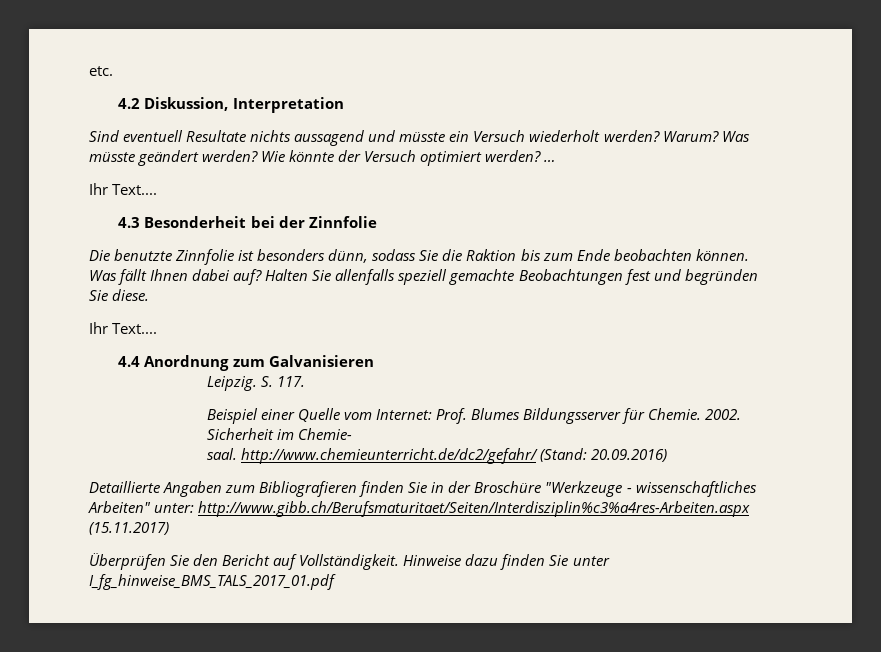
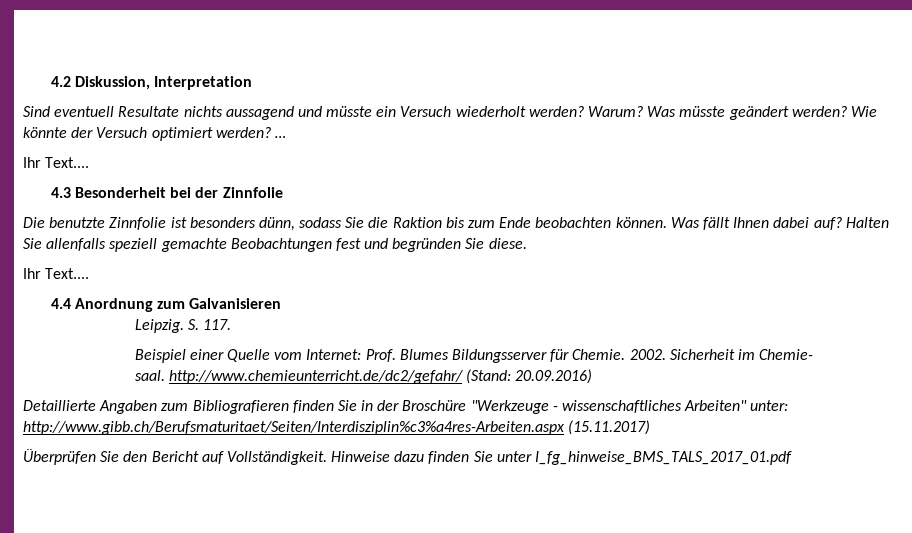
- etc.

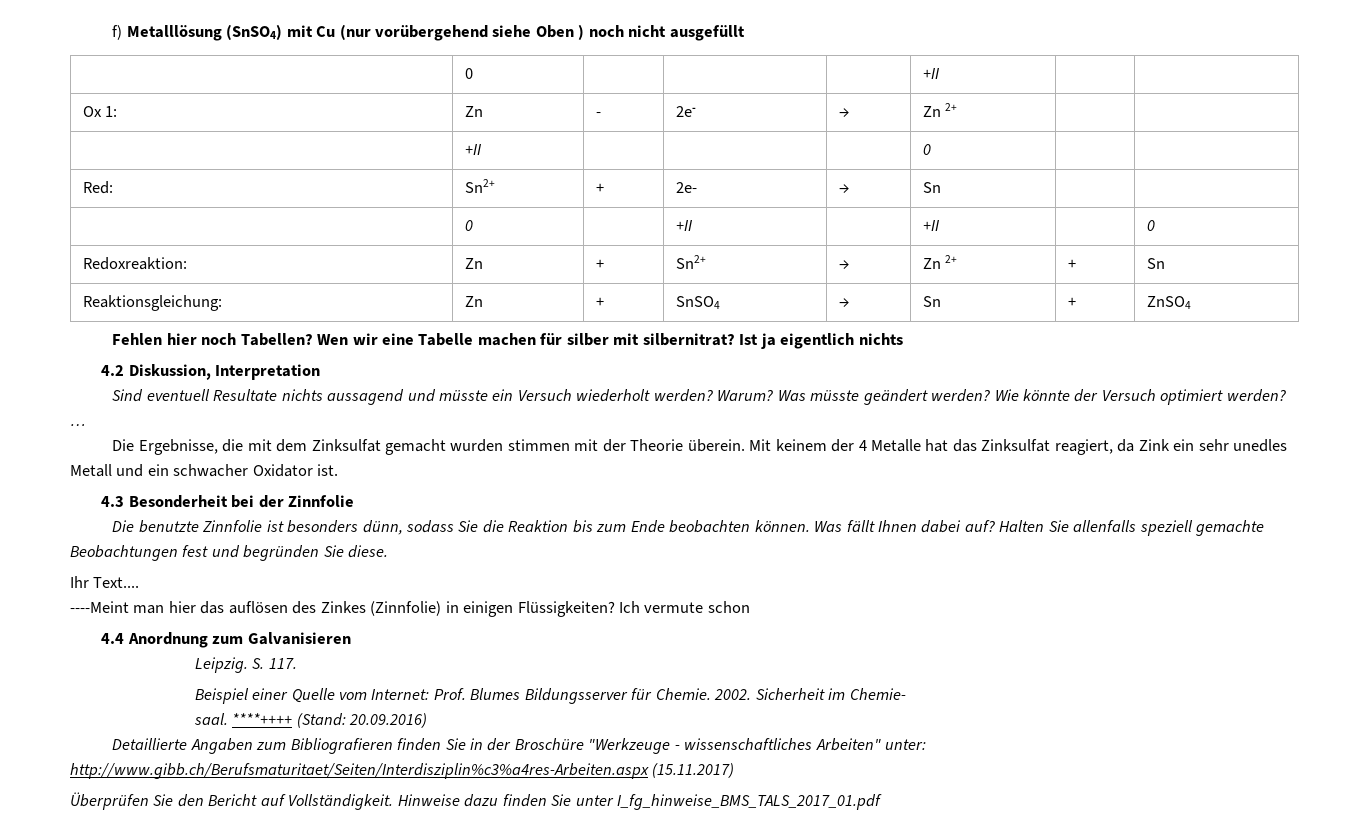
+ f) Metalllösung (SnSO4) mit Cu (nur vorübergehend siehe Oben ) noch nicht ausgefüllt
+ | 0 | | | | +II | |
+ Ox 1: | Zn | - | 2e- | → | Zn 2+ | |
+ | +II | | | | 0 | |
+ Red: | Sn2+ | + | 2e- | → | Sn | |
+ | 0 | | +II | | +II | | 0
+ Redoxreaktion: | Zn | + | Sn2+ | → | Zn 2+ | + | Sn
+ Reaktionsgleichung: | Zn | + | SnSO4 | → | Sn | + | ZnSO4
+ Fehlen hier noch Tabellen? Wen wir eine Tabelle machen für silber mit silbernitrat? Ist ja eigentlich nichts
  …
- Ihr Text....
+ Die Ergebnisse, die mit dem Zinksulfat gemacht wurden stimmen mit der Theorie überein. Mit keinem der 4 Metalle hat das Zinksulfat reagiert, da Zink ein sehr unedles Metall und ein schwacher Oxidator ist.
- Die benutzte Zinnfolie ist besonders dünn, sodass Sie die Raktion bis zum Ende beobachten können.
+ Die benutzte Zinnfolie ist besonders dünn, sodass Sie die Reaktion bis zum Ende beobachten können.
+ ----Meint man hier das auflösen des Zinkes (Zinnfolie) in einigen Flüssigkeiten? Ich vermute schon
- saal. http://www.chemieunterricht.de/dc2/gefahr/ (Stand: 20.09.2016)
+ saal. ****++++ (Stand: 20.09.2016)

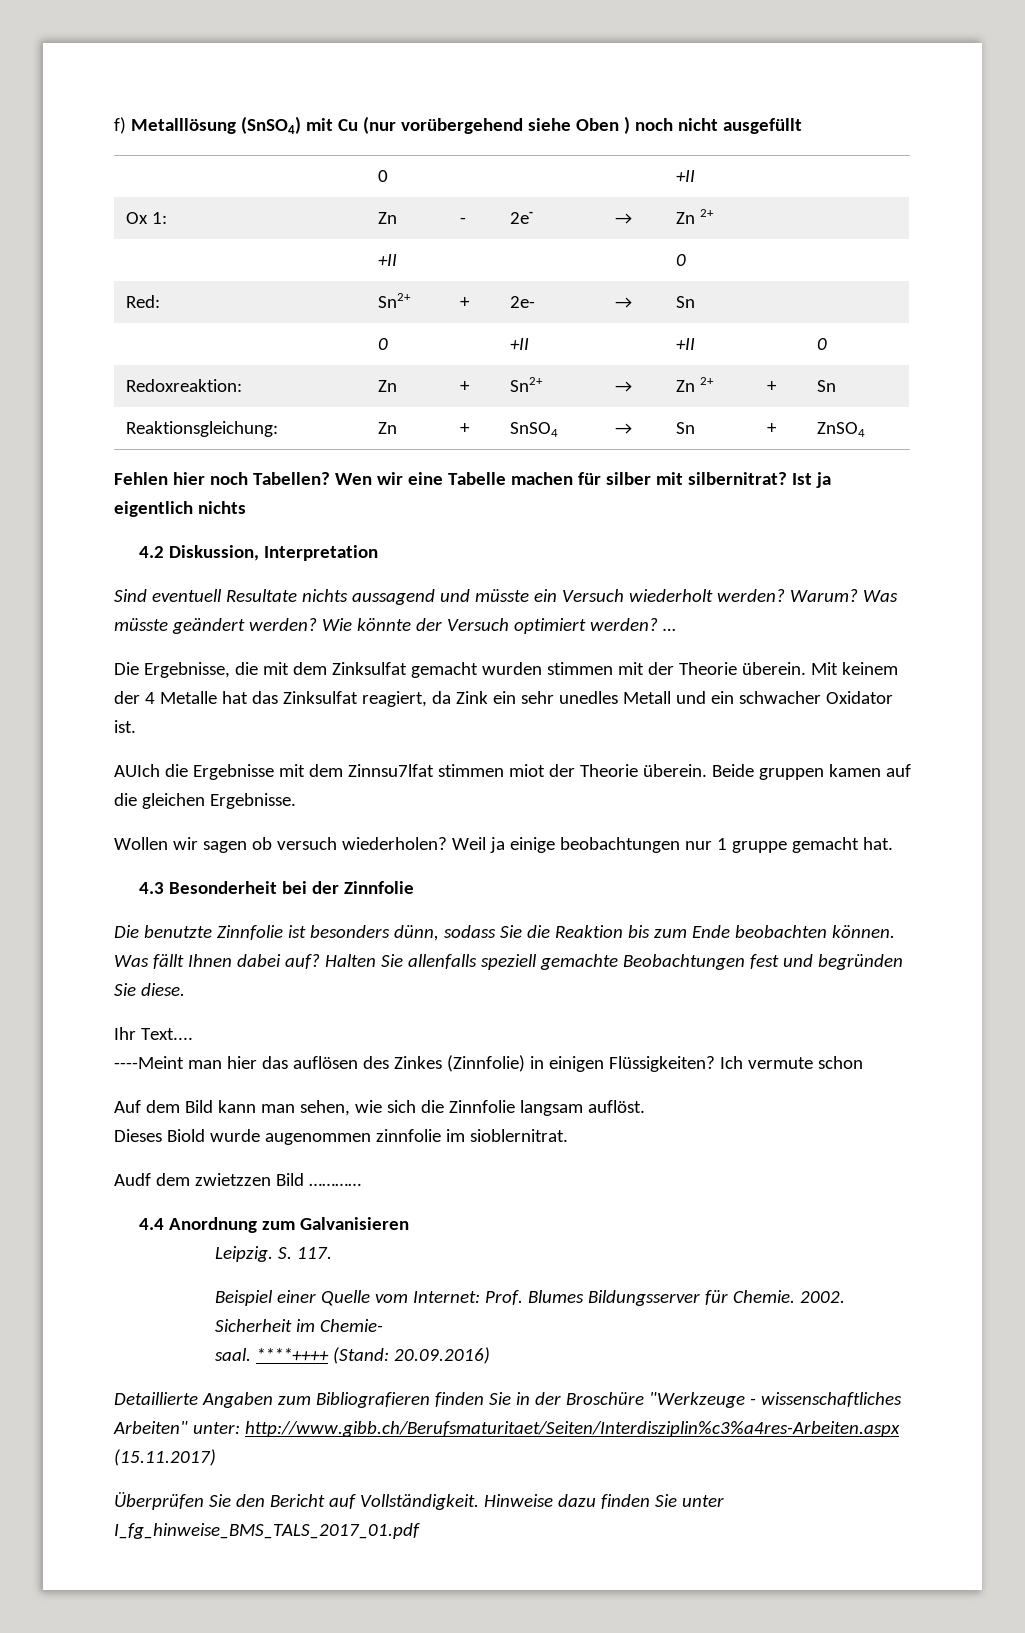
+ AUIch die Ergebnisse mit dem Zinnsu7lfat stimmen miot der Theorie überein. Beide gruppen kamen auf die gleichen Ergebnisse.
+ Wollen wir sagen ob versuch wiederholen? Weil ja einige beobachtungen nur 1 gruppe gemacht hat.
+ Auf dem Bild kann man sehen, wie sich die Zinnfolie langsam auflöst.
+ Dieses Biold wurde augenommen zinnfolie im sioblernitrat.
+ Audf dem zwietzzen Bild …………

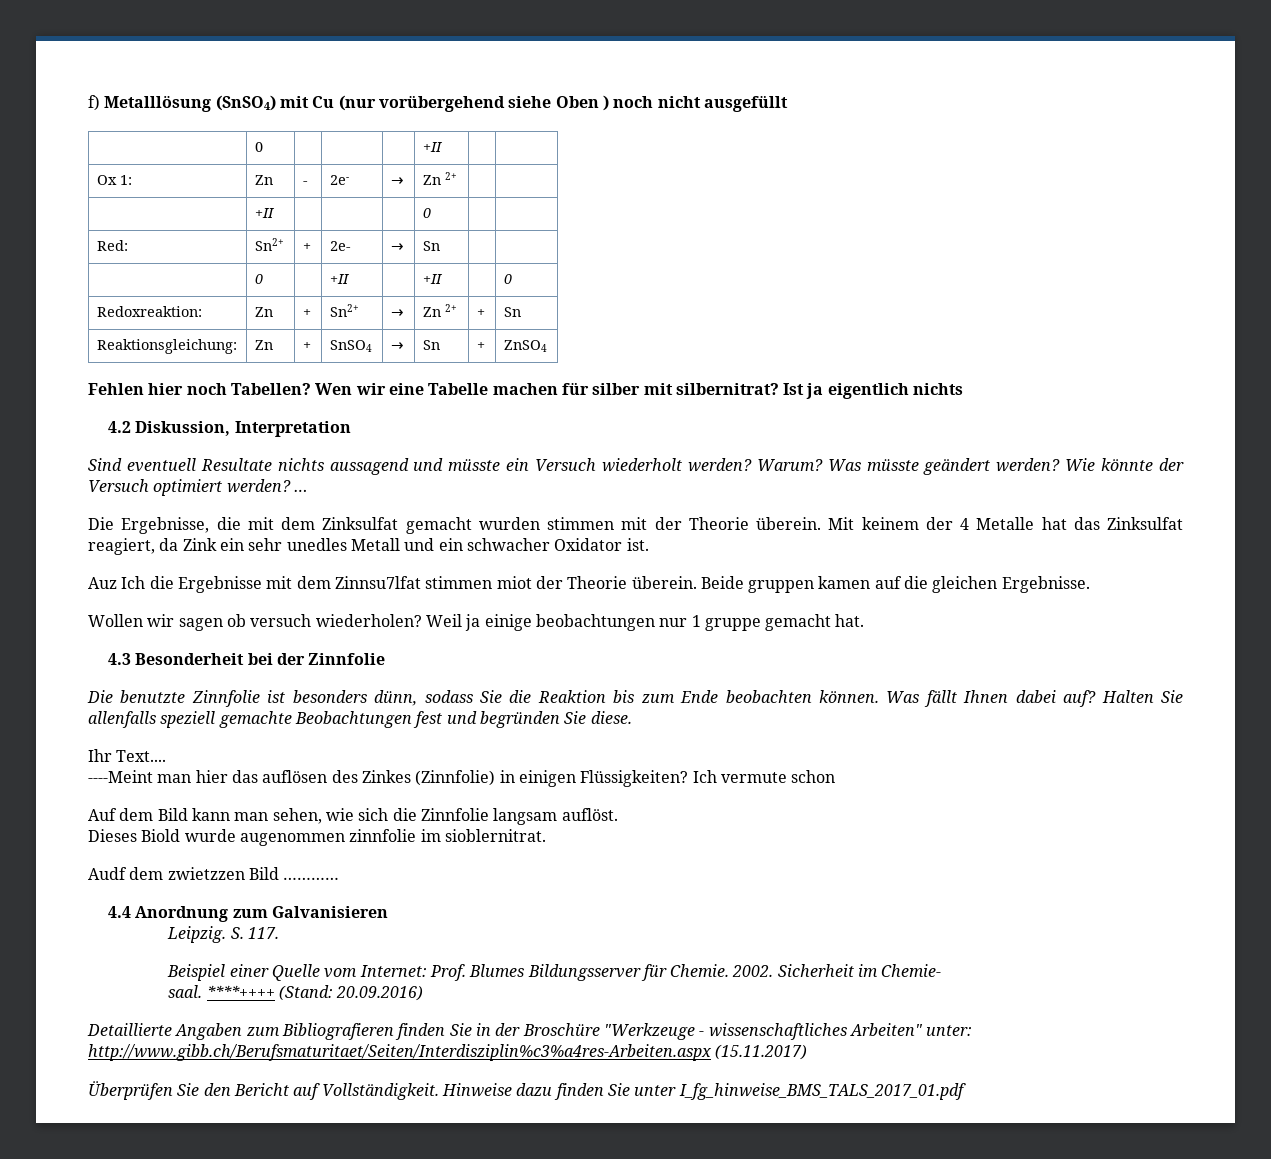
- AUIch die Ergebnisse mit dem Zinnsu7lfat stimmen miot der Theorie überein.
+ Auz Ich die Ergebnisse mit dem Zinnsu7lfat stimmen miot der Theorie überein.

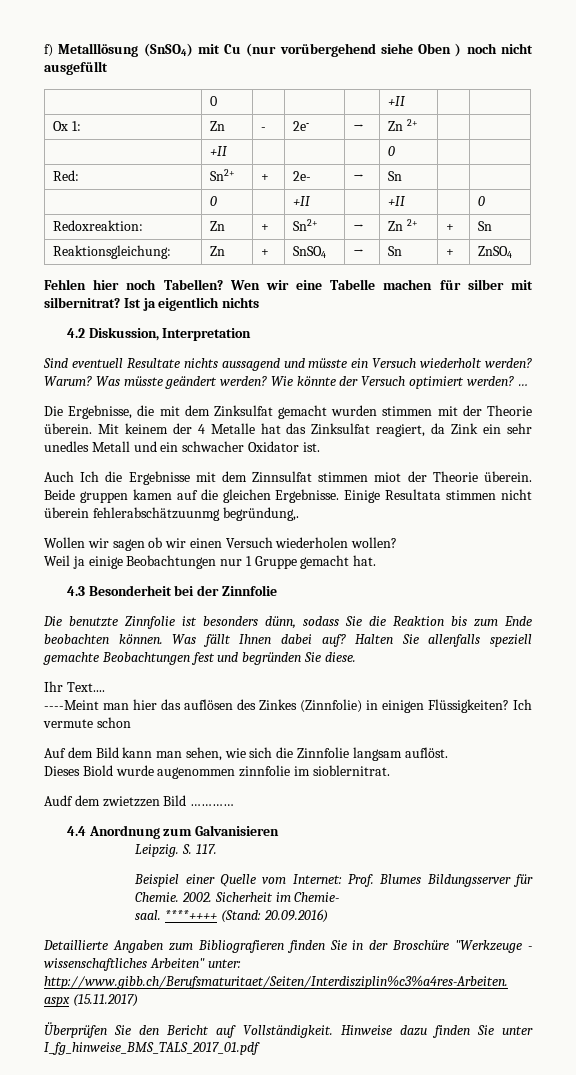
- Auz Ich die Ergebnisse mit dem Zinnsu7lfat stimmen miot der Theorie überein.
+ Auch Ich die Ergebnisse mit dem Zinnsulfat stimmen miot der Theorie überein.
+ Einige Resultata stimmen nicht überein fehlerabschätzuunmg begründung,.
- Wollen wir sagen ob versuch wiederholen? Weil ja einige beobachtungen nur 1 gruppe gemacht hat.
+ Wollen wir sagen ob wir einen Versuch wiederholen wollen?
+ Weil ja einige Beobachtungen nur 1 Gruppe gemacht hat.

